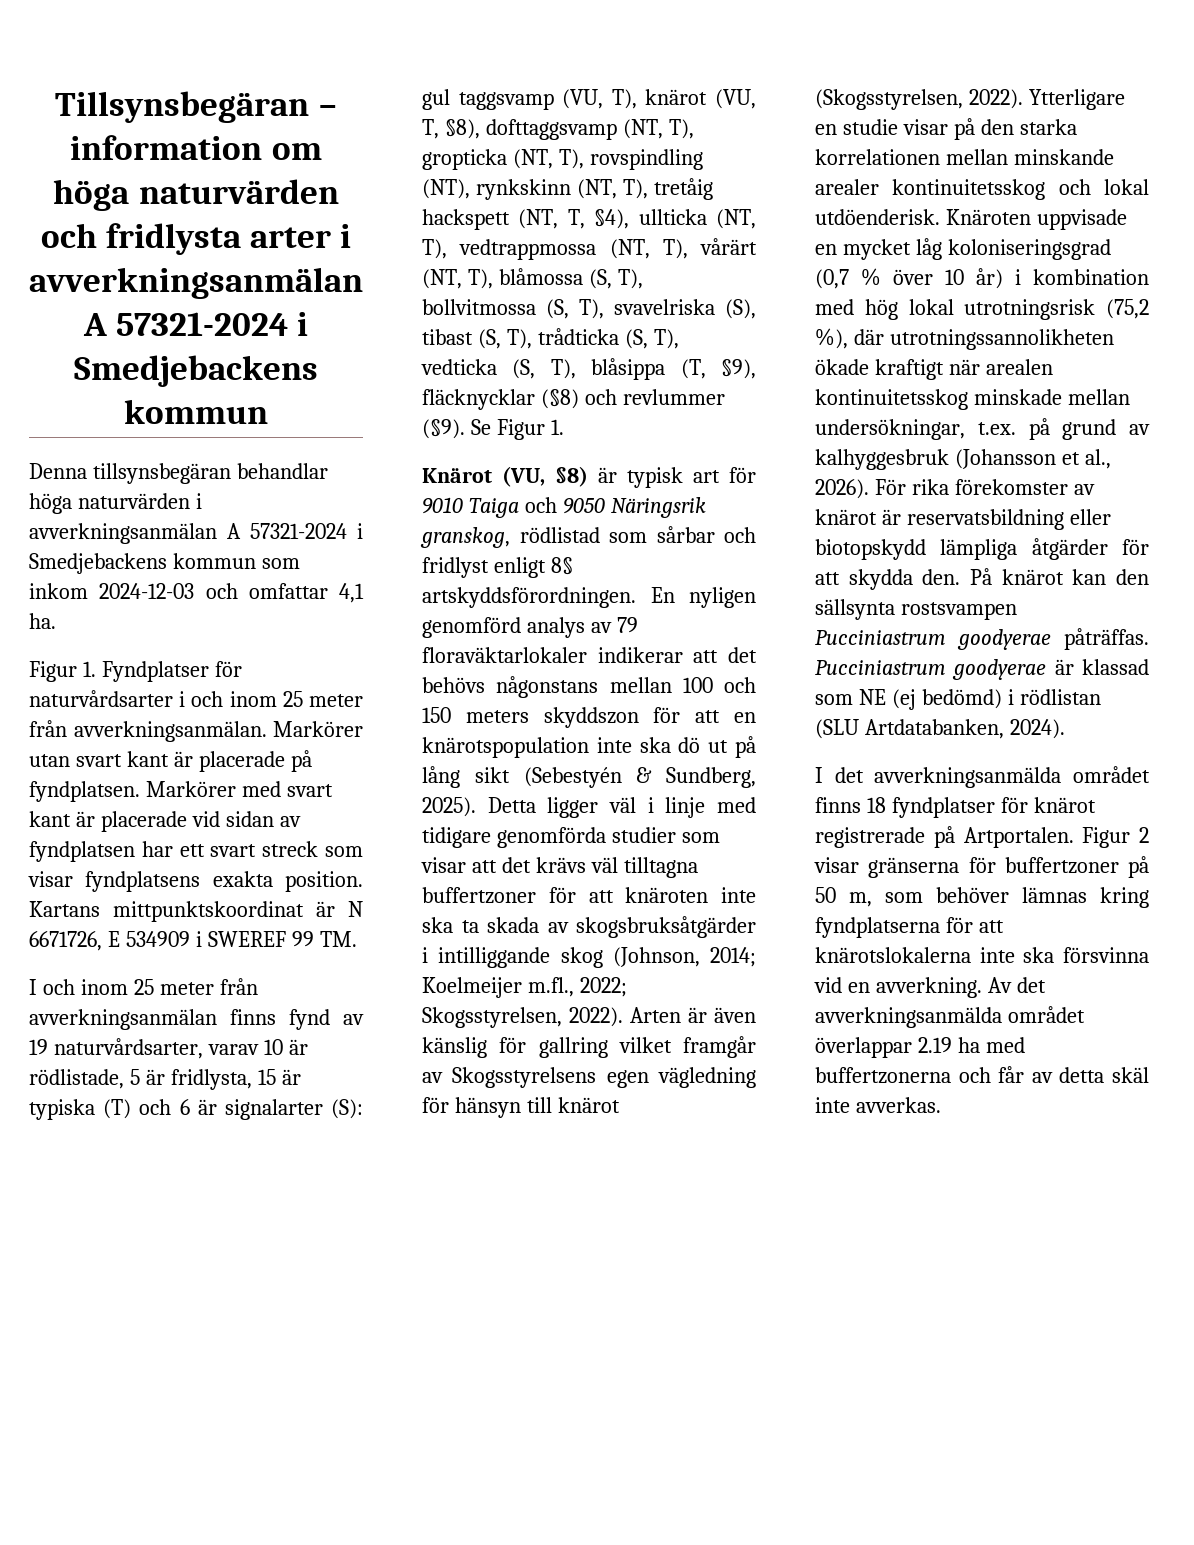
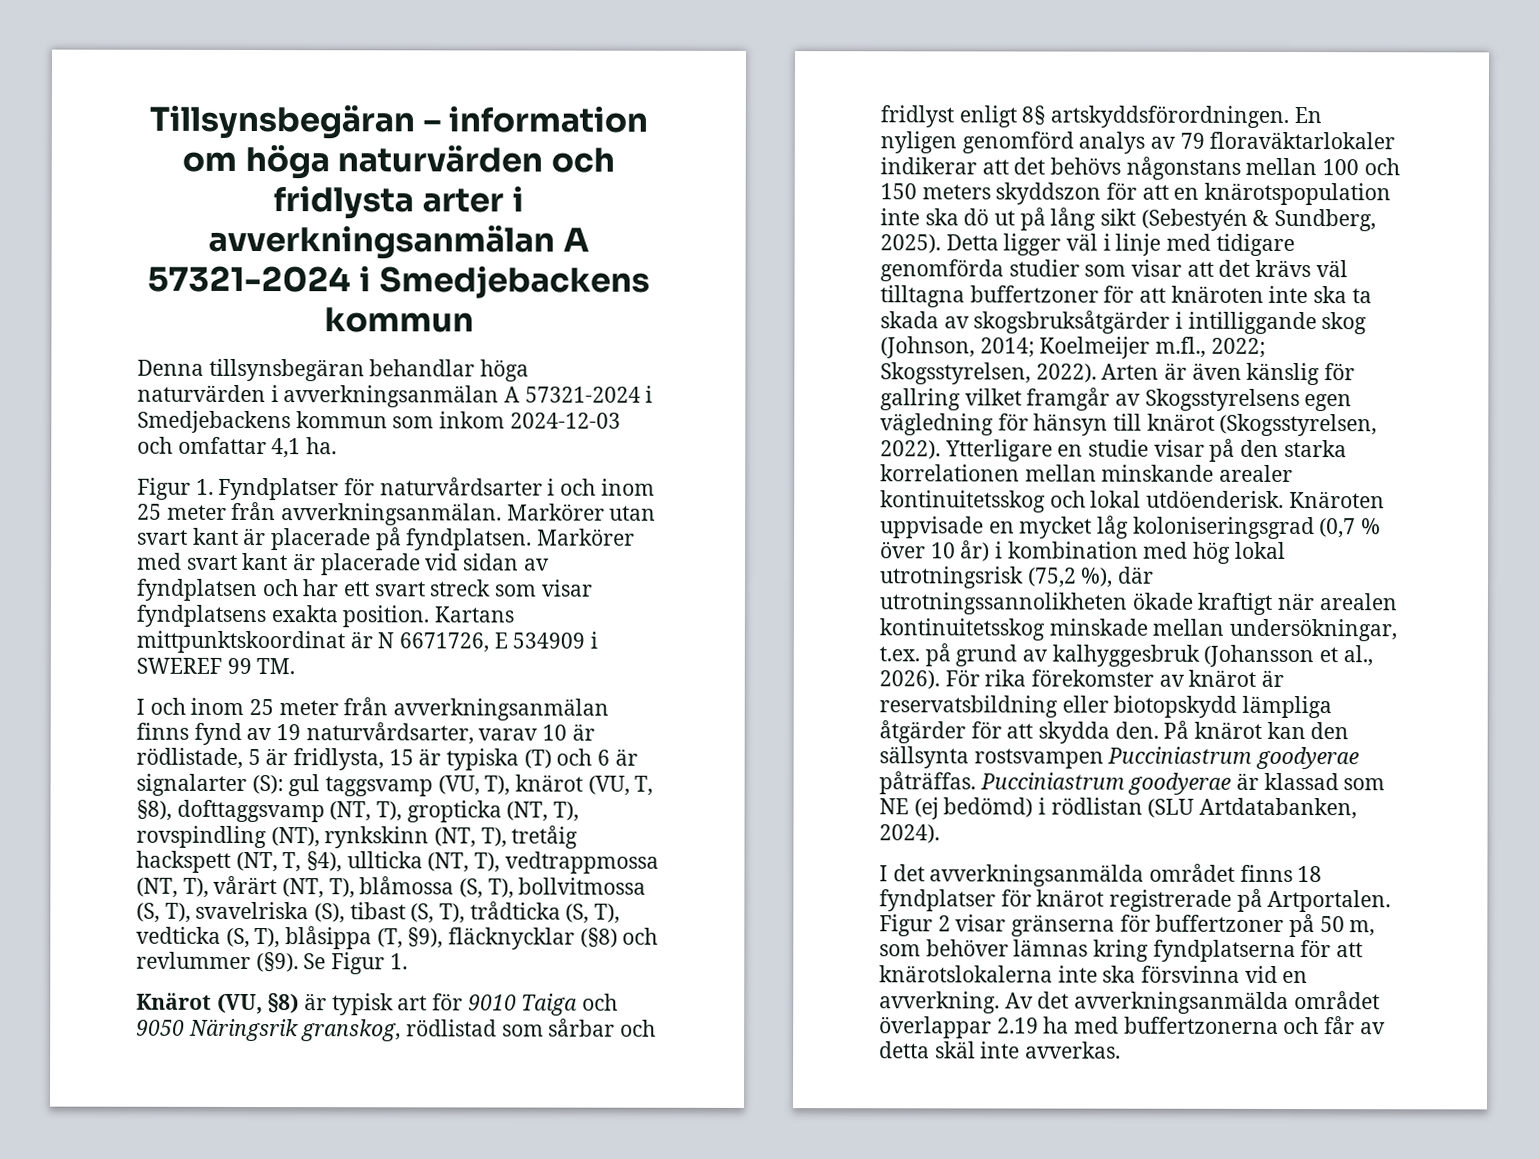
- Markörer med svart kant är placerade vid sidan av fyndplatsen har ett svart streck som visar fyndplatsens exakta position.
+ Markörer med svart kant är placerade vid sidan av fyndplatsen och har ett svart streck som visar fyndplatsens exakta position.

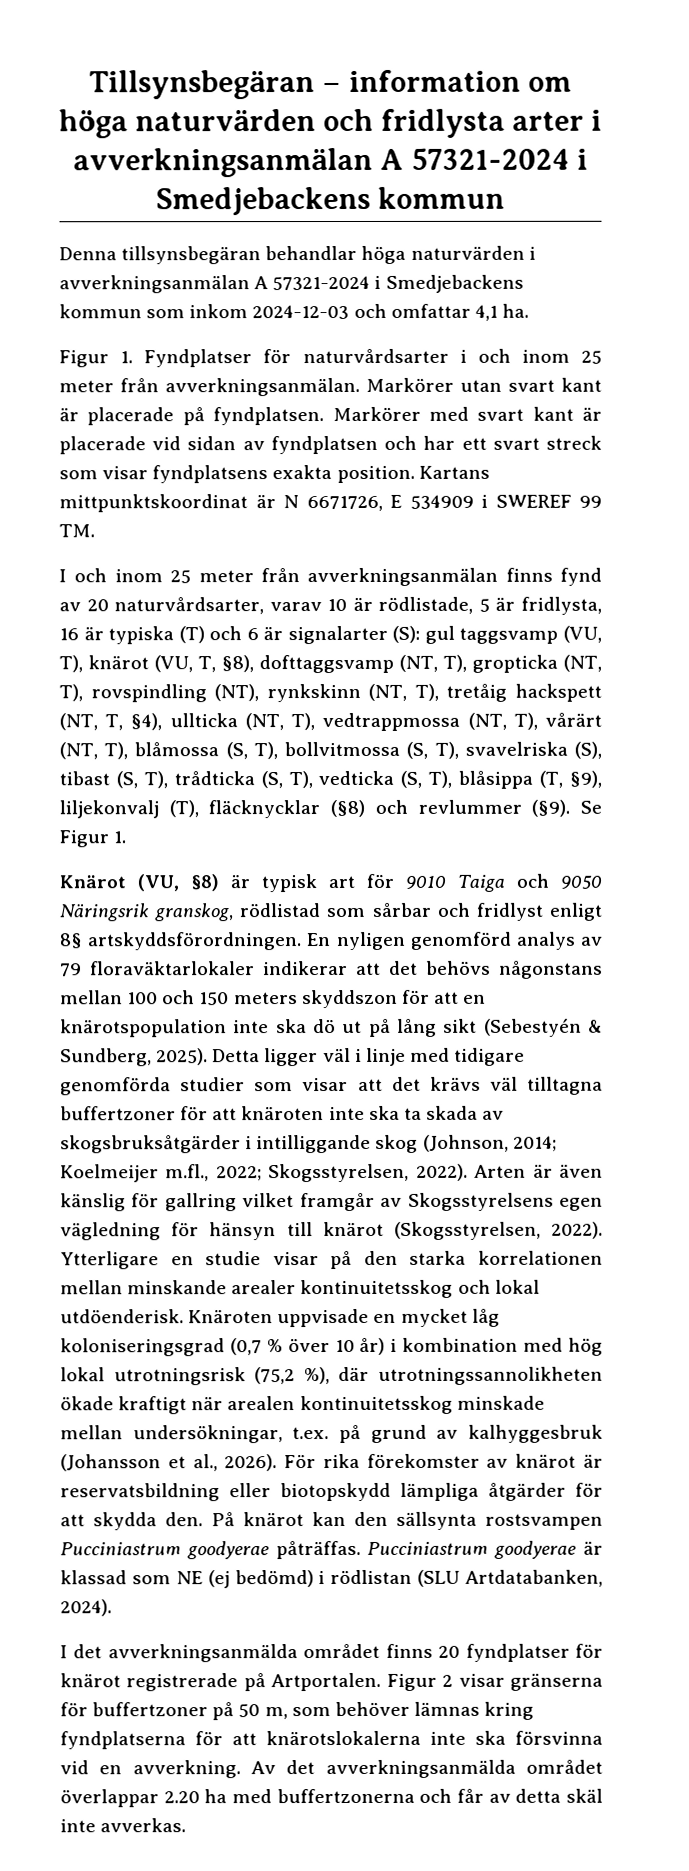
- I och inom 25 meter från avverkningsanmälan finns fynd av 19 naturvårdsarter, varav 10 är rödlistade, 5 är fridlysta, 15 är typiska (T) och 6 är signalarter (S):
+ I och inom 25 meter från avverkningsanmälan finns fynd av 20 naturvårdsarter, varav 10 är rödlistade, 5 är fridlysta, 16 är typiska (T) och 6 är signalarter (S):
- gul taggsvamp (VU, T), knärot (VU, T, §8), dofttaggsvamp (NT, T), gropticka (NT, T), rovspindling (NT), rynkskinn (NT, T), tretåig hackspett (NT, T, §4), ullticka (NT, T), vedtrappmossa (NT, T), vårärt (NT, T), blåmossa (S, T), bollvitmossa (S, T), svavelriska (S), tibast (S, T), trådticka (S, T), vedticka (S, T), blåsippa (T, §9), fläcknycklar (§8) och revlummer (§9).
+ gul taggsvamp (VU, T), knärot (VU, T, §8), dofttaggsvamp (NT, T), gropticka (NT, T), rovspindling (NT), rynkskinn (NT, T), tretåig hackspett (NT, T, §4), ullticka (NT, T), vedtrappmossa (NT, T), vårärt (NT, T), blåmossa (S, T), bollvitmossa (S, T), svavelriska (S), tibast (S, T), trådticka (S, T), vedticka (S, T), blåsippa (T, §9), liljekonvalj (T), fläcknycklar (§8) och revlummer (§9).
- I det avverkningsanmälda området finns 18 fyndplatser för knärot registrerade på Artportalen.
+ I det avverkningsanmälda området finns 20 fyndplatser för knärot registrerade på Artportalen.
- Av det avverkningsanmälda området överlappar 2.19 ha med buffertzonerna och får av detta skäl inte avverkas.
+ Av det avverkningsanmälda området överlappar 2.20 ha med buffertzonerna och får av detta skäl inte avverkas.

